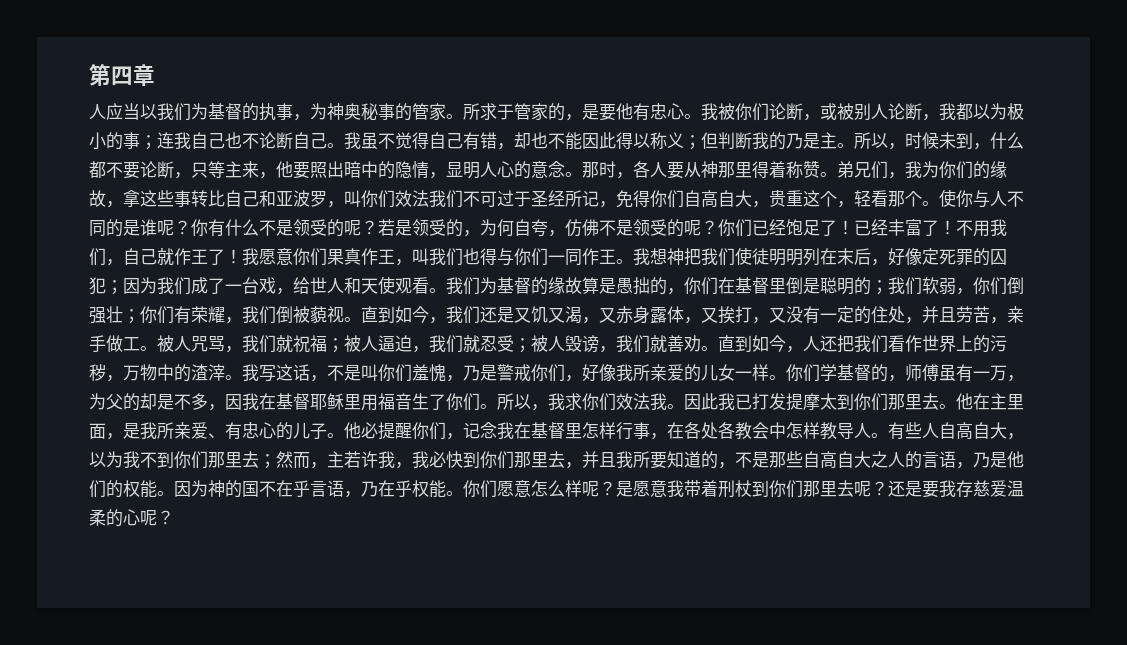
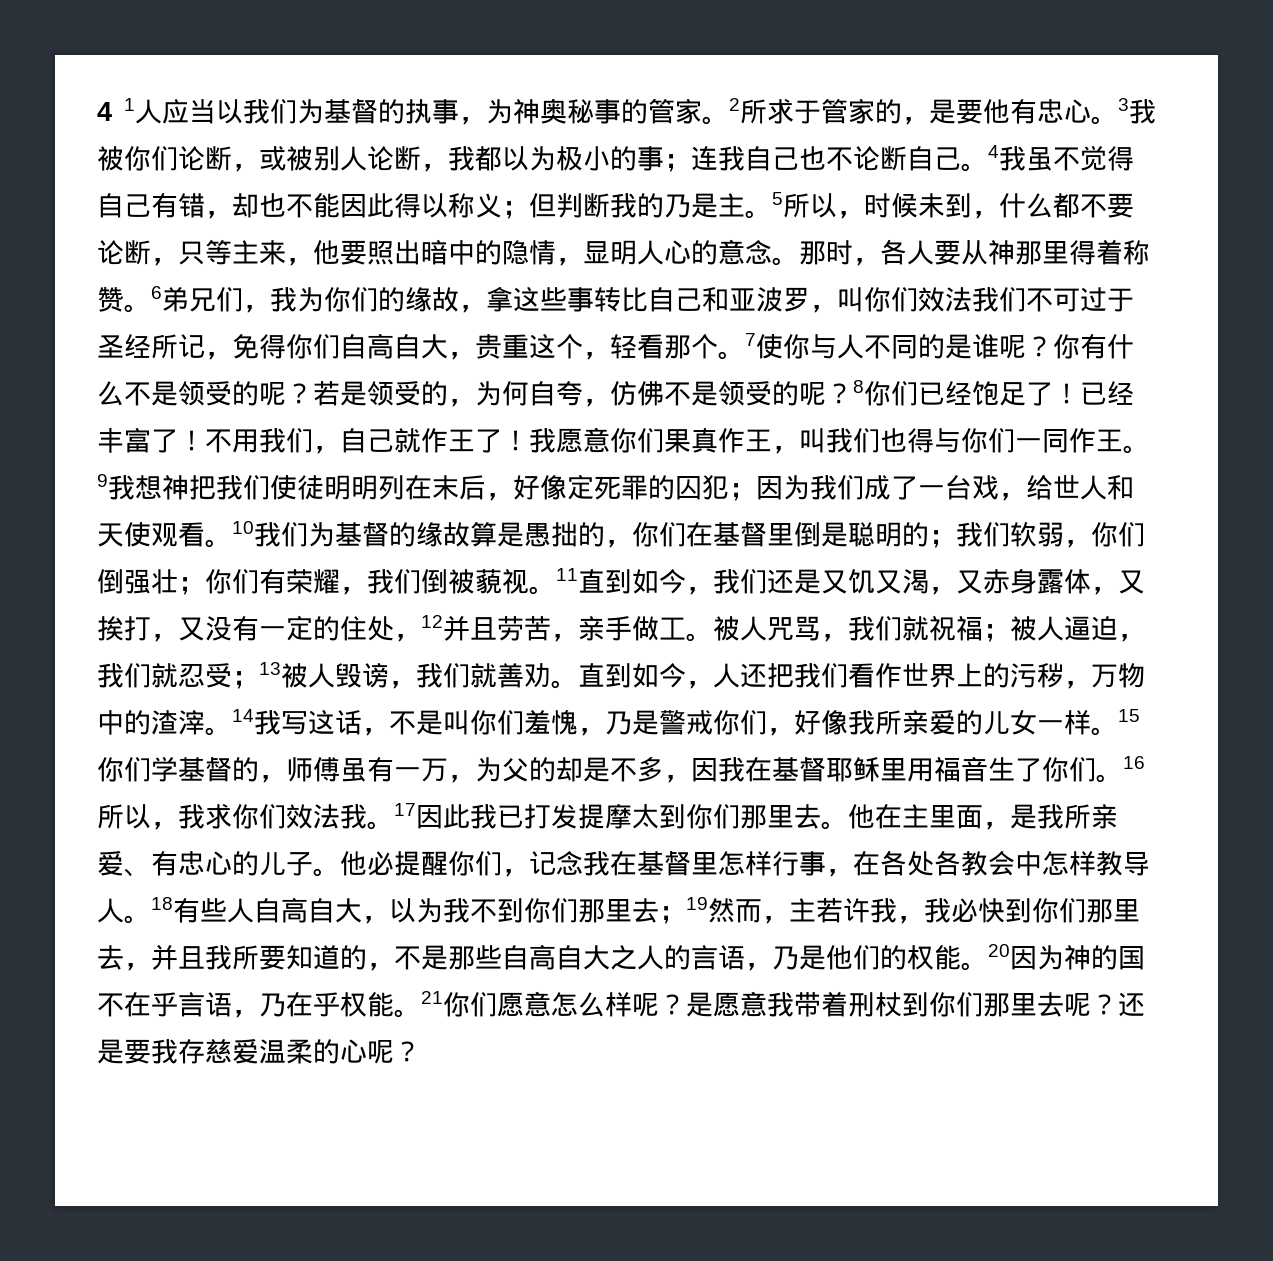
- 第四章
- 人应当以我们为基督的执事，为神奥秘事的管家。
+ 4 1人应当以我们为基督的执事，为神奥秘事的管家。
- 所求于管家的，是要他有忠心。
+ 2所求于管家的，是要他有忠心。
- 我被你们论断，或被别人论断，我都以为极小的事；连我自己也不论断自己。
+ 3我被你们论断，或被别人论断，我都以为极小的事；连我自己也不论断自己。
- 我虽不觉得自己有错，却也不能因此得以称义；但判断我的乃是主。
+ 4我虽不觉得自己有错，却也不能因此得以称义；但判断我的乃是主。
- 所以，时候未到，什么都不要论断，只等主来，他要照出暗中的隐情，显明人心的意念。
+ 5所以，时候未到，什么都不要论断，只等主来，他要照出暗中的隐情，显明人心的意念。
- 弟兄们，我为你们的缘故，拿这些事转比自己和亚波罗，叫你们效法我们不可过于圣经所记，免得你们自高自大，贵重这个，轻看那个。
+ 6弟兄们，我为你们的缘故，拿这些事转比自己和亚波罗，叫你们效法我们不可过于圣经所记，免得你们自高自大，贵重这个，轻看那个。
- 使你与人不同的是谁呢？
+ 7使你与人不同的是谁呢？
- 你们已经饱足了！
+ 8你们已经饱足了！
- 我想神把我们使徒明明列在末后，好像定死罪的囚犯；因为我们成了一台戏，给世人和天使观看。
+ 9我想神把我们使徒明明列在末后，好像定死罪的囚犯；因为我们成了一台戏，给世人和天使观看。
- 我们为基督的缘故算是愚拙的，你们在基督里倒是聪明的；我们软弱，你们倒强壮；你们有荣耀，我们倒被藐视。
+ 10我们为基督的缘故算是愚拙的，你们在基督里倒是聪明的；我们软弱，你们倒强壮；你们有荣耀，我们倒被藐视。
- 直到如今，我们还是又饥又渴，又赤身露体，又挨打，又没有一定的住处，并且劳苦，亲手做工。
+ 11直到如今，我们还是又饥又渴，又赤身露体，又挨打，又没有一定的住处，12并且劳苦，亲手做工。
- 被人咒骂，我们就祝福；被人逼迫，我们就忍受；被人毁谤，我们就善劝。
+ 被人咒骂，我们就祝福；被人逼迫，我们就忍受；13被人毁谤，我们就善劝。
- 我写这话，不是叫你们羞愧，乃是警戒你们，好像我所亲爱的儿女一样。
+ 14我写这话，不是叫你们羞愧，乃是警戒你们，好像我所亲爱的儿女一样。
- 你们学基督的，师傅虽有一万，为父的却是不多，因我在基督耶稣里用福音生了你们。
+ 15你们学基督的，师傅虽有一万，为父的却是不多，因我在基督耶稣里用福音生了你们。
- 所以，我求你们效法我。
+ 16所以，我求你们效法我。
- 因此我已打发提摩太到你们那里去。
+ 17因此我已打发提摩太到你们那里去。
- 有些人自高自大，以为我不到你们那里去；然而，主若许我，我必快到你们那里去，并且我所要知道的，不是那些自高自大之人的言语，乃是他们的权能。
+ 18有些人自高自大，以为我不到你们那里去；19然而，主若许我，我必快到你们那里去，并且我所要知道的，不是那些自高自大之人的言语，乃是他们的权能。
- 因为神的国不在乎言语，乃在乎权能。
+ 20因为神的国不在乎言语，乃在乎权能。
- 你们愿意怎么样呢？
+ 21你们愿意怎么样呢？

